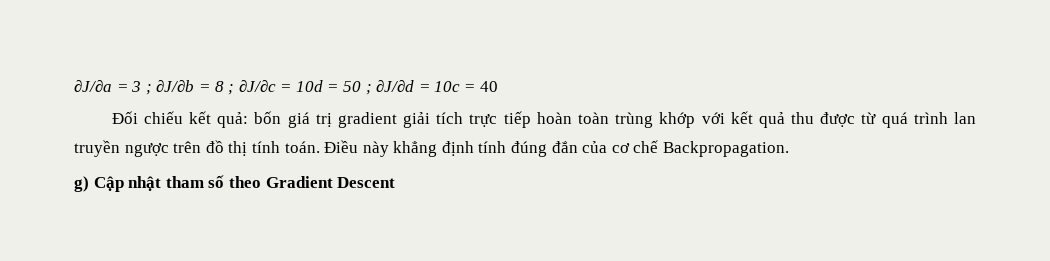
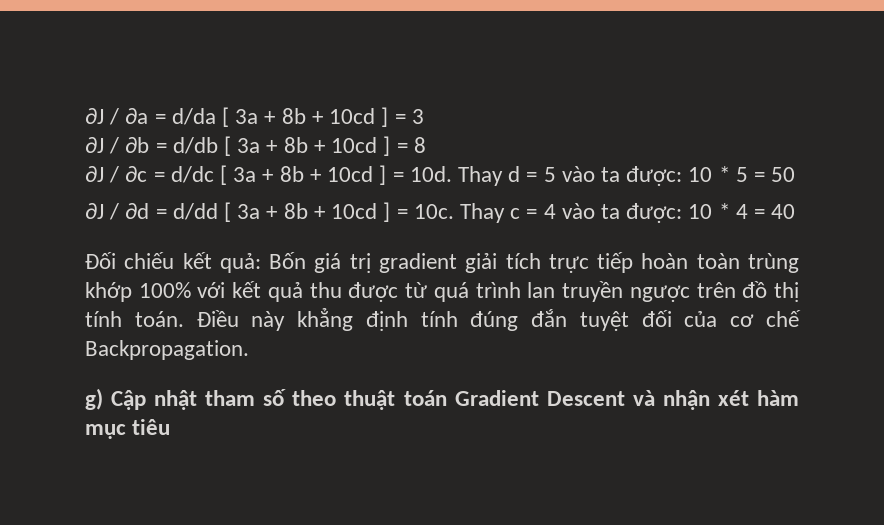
- ∂J/∂a = 3 ; ∂J/∂b = 8 ; ∂J/∂c = 10d = 50 ; ∂J/∂d = 10c = 40
+ ∂J / ∂a = d/da [ 3a + 8b + 10cd ] = 3
+ ∂J / ∂b = d/db [ 3a + 8b + 10cd ] = 8
+ ∂J / ∂c = d/dc [ 3a + 8b + 10cd ] = 10d. Thay d = 5 vào ta được: 10 * 5 = 50
+ ∂J / ∂d = d/dd [ 3a + 8b + 10cd ] = 10c. Thay c = 4 vào ta được: 10 * 4 = 40
- Đối chiếu kết quả: bốn giá trị gradient giải tích trực tiếp hoàn toàn trùng khớp với kết quả thu được từ quá trình lan truyền ngược trên đồ thị tính toán.
+ Đối chiếu kết quả: Bốn giá trị gradient giải tích trực tiếp hoàn toàn trùng khớp 100% với kết quả thu được từ quá trình lan truyền ngược trên đồ thị tính toán.
- Điều này khẳng định tính đúng đắn của cơ chế Backpropagation.
+ Điều này khẳng định tính đúng đắn tuyệt đối của cơ chế Backpropagation.
- g) Cập nhật tham số theo Gradient Descent
+ g) Cập nhật tham số theo thuật toán Gradient Descent và nhận xét hàm mục tiêu

